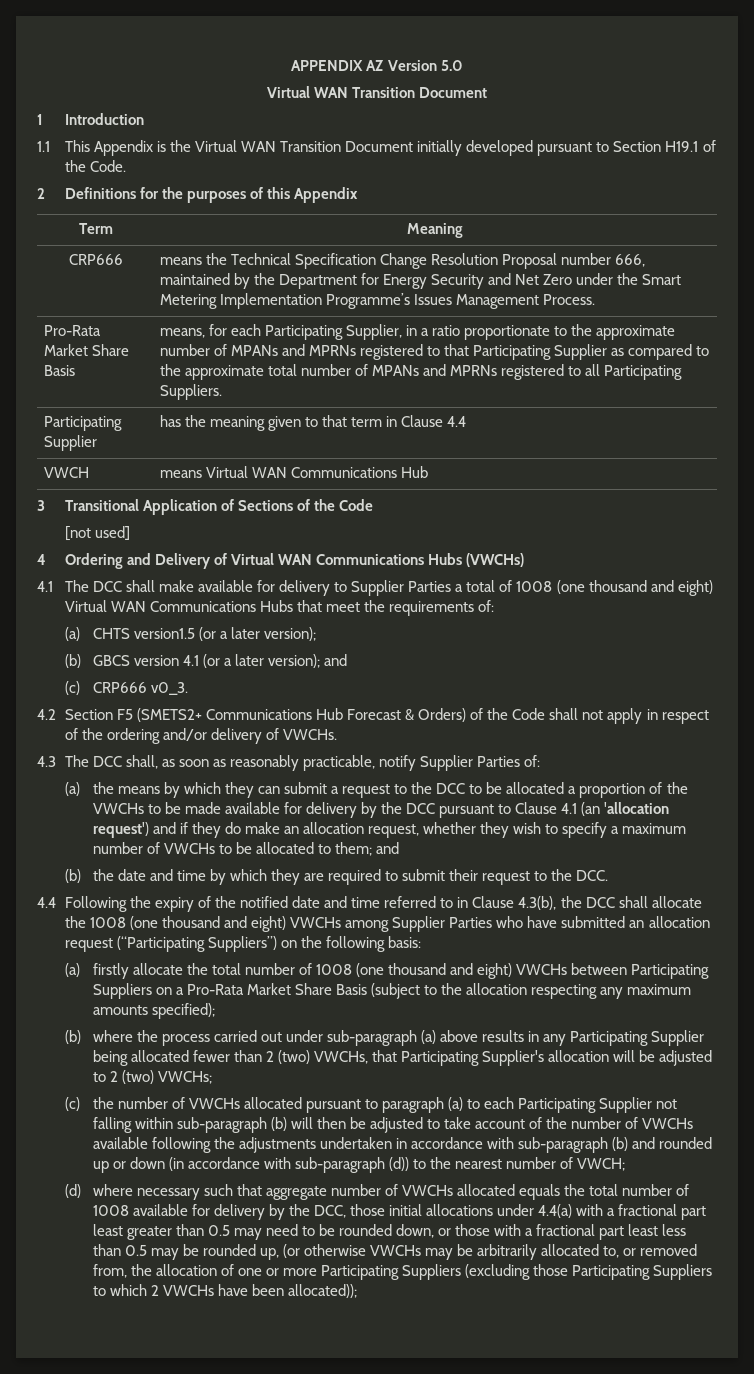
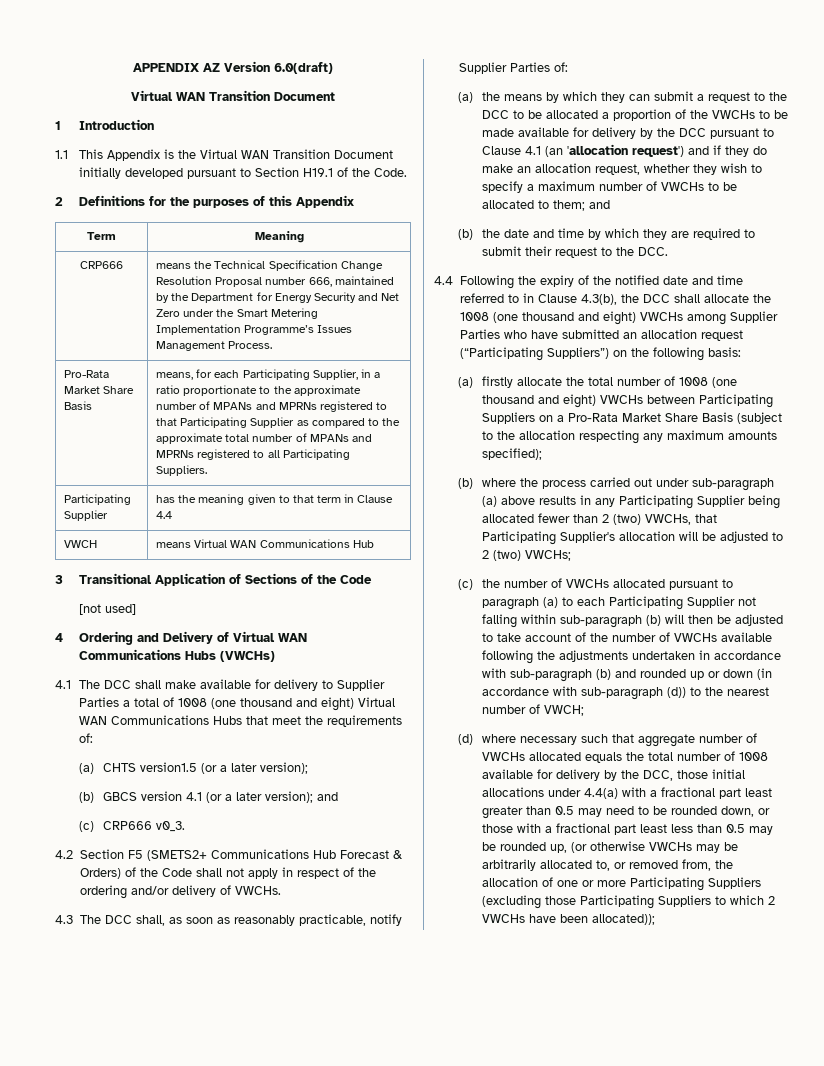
- APPENDIX AZ Version 5.0
+ APPENDIX AZ Version 6.0(draft)

